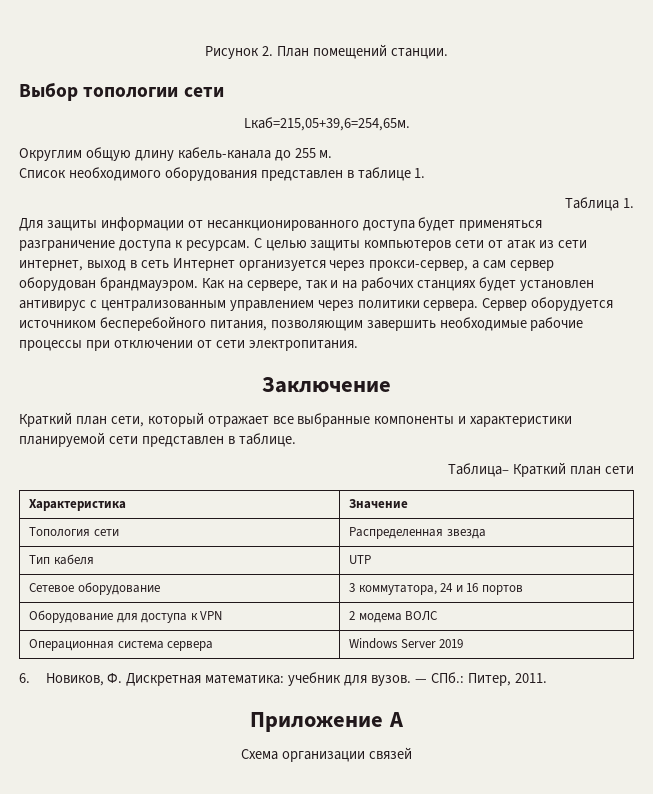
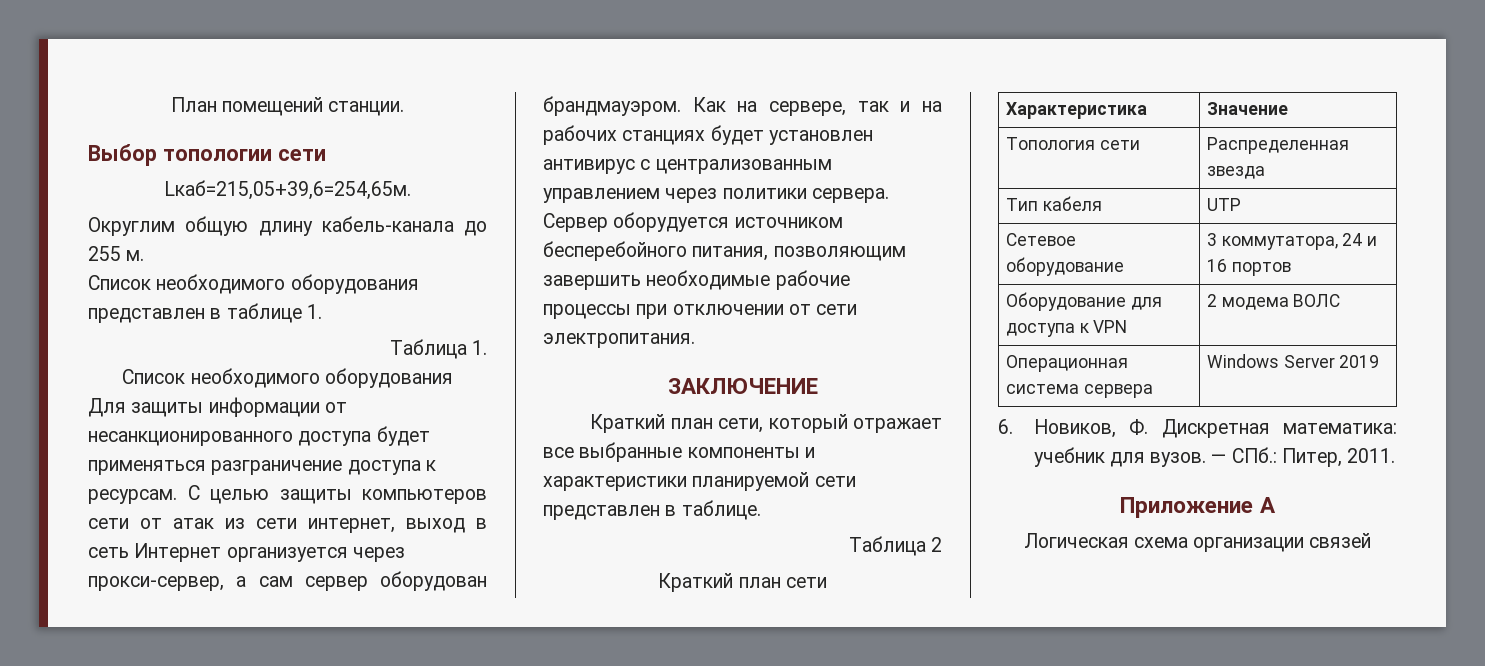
- Рисунок 2. План помещений станции.
+ План помещений станции.
  Таблица 1.
+ Список необходимого оборудования
- Заключение
+ ЗАКЛЮЧЕНИЕ
- Таблица– Краткий план сети
+ Таблица 2
+ Краткий план сети
- Схема организации связей
+ Логическая схема организации связей

